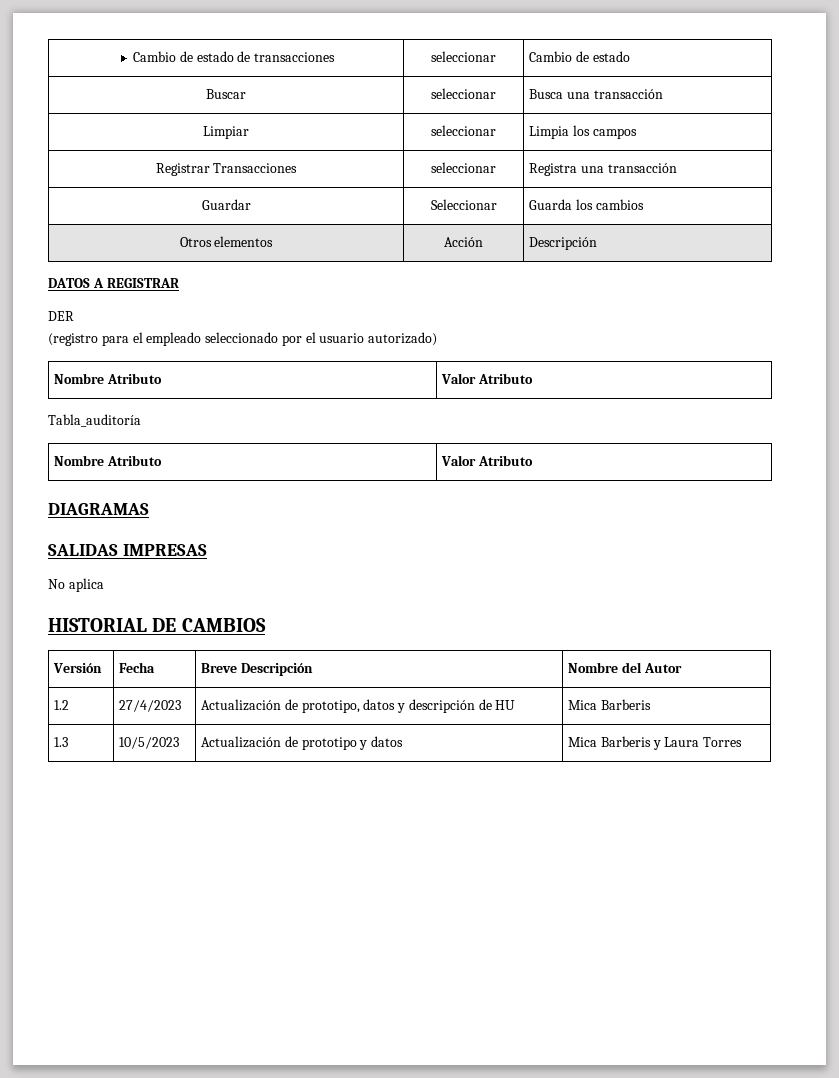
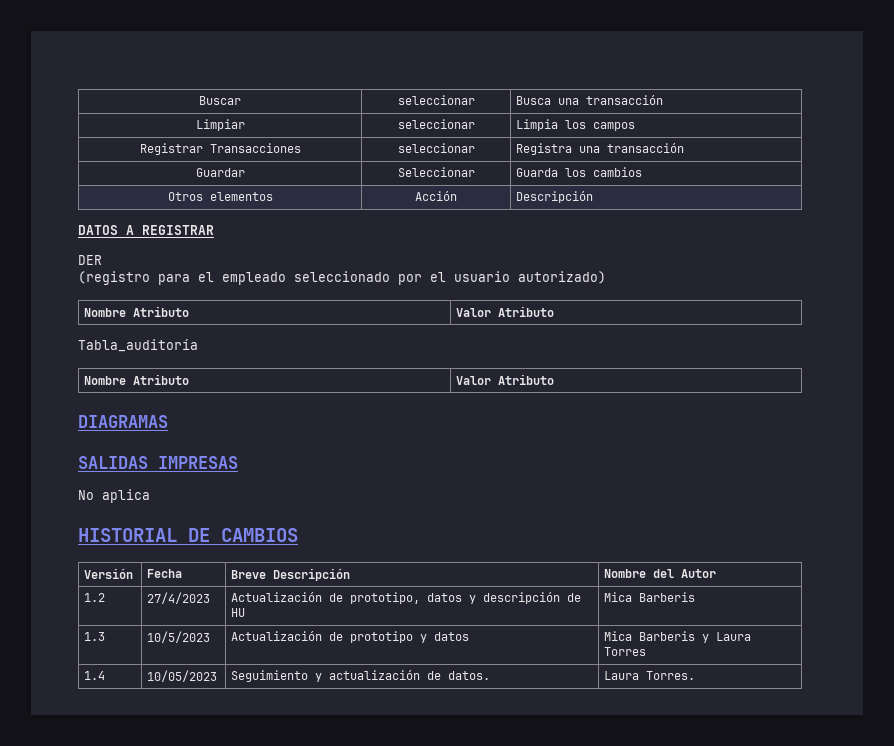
- Cambio de estado de transacciones | seleccionar | Cambio de estado
+ 1.4 | 10/05/2023 | Seguimiento y actualización de datos. | Laura Torres.

